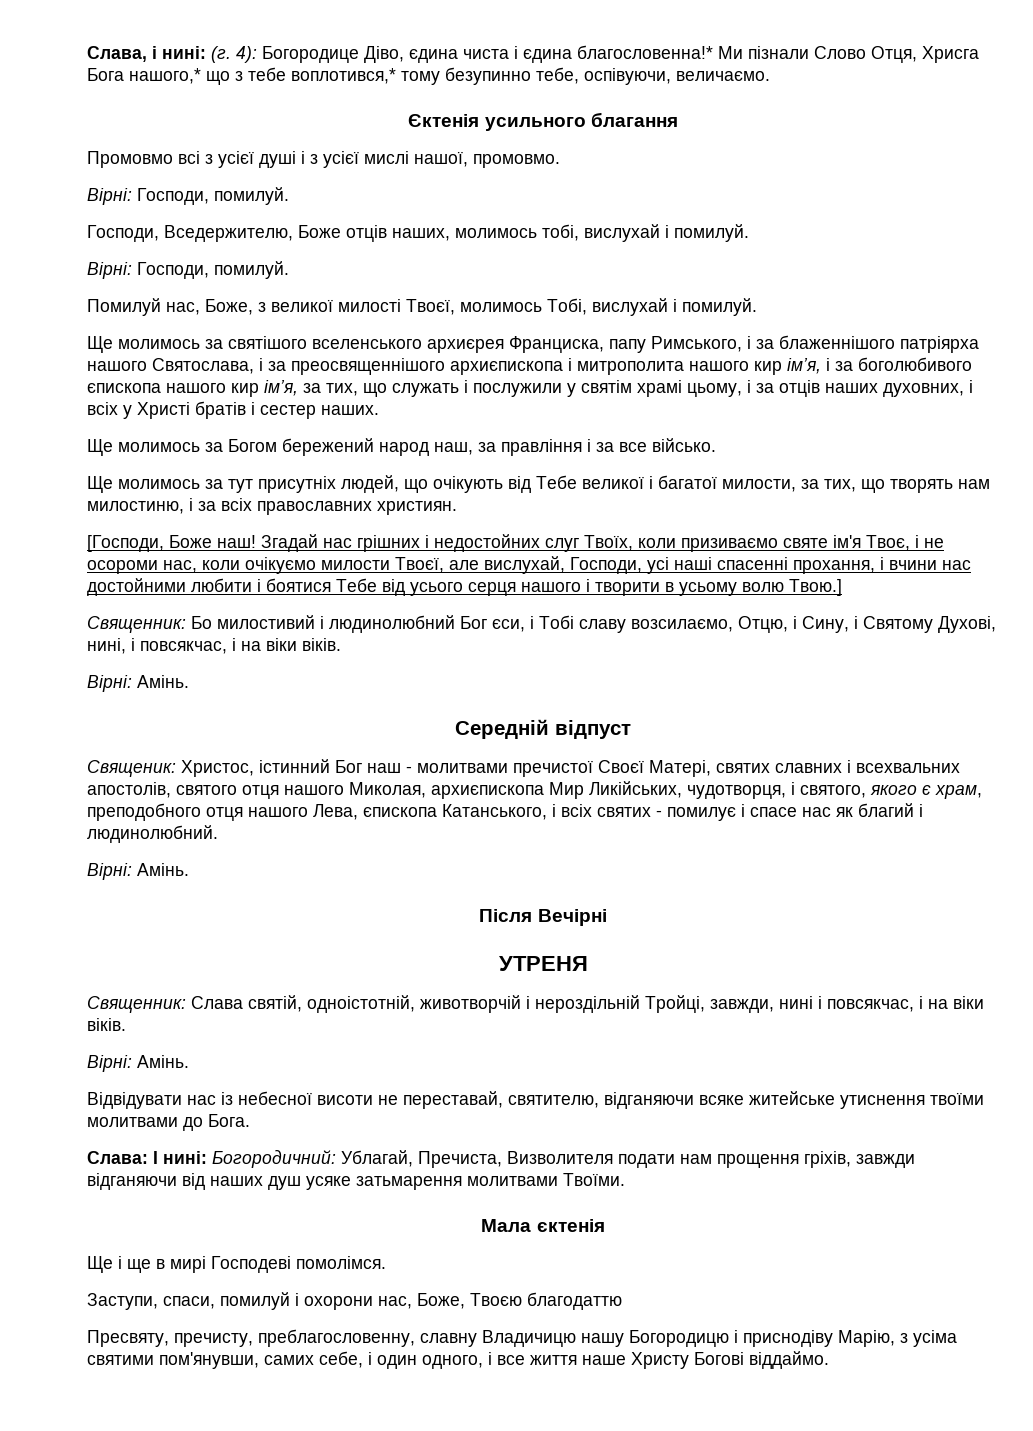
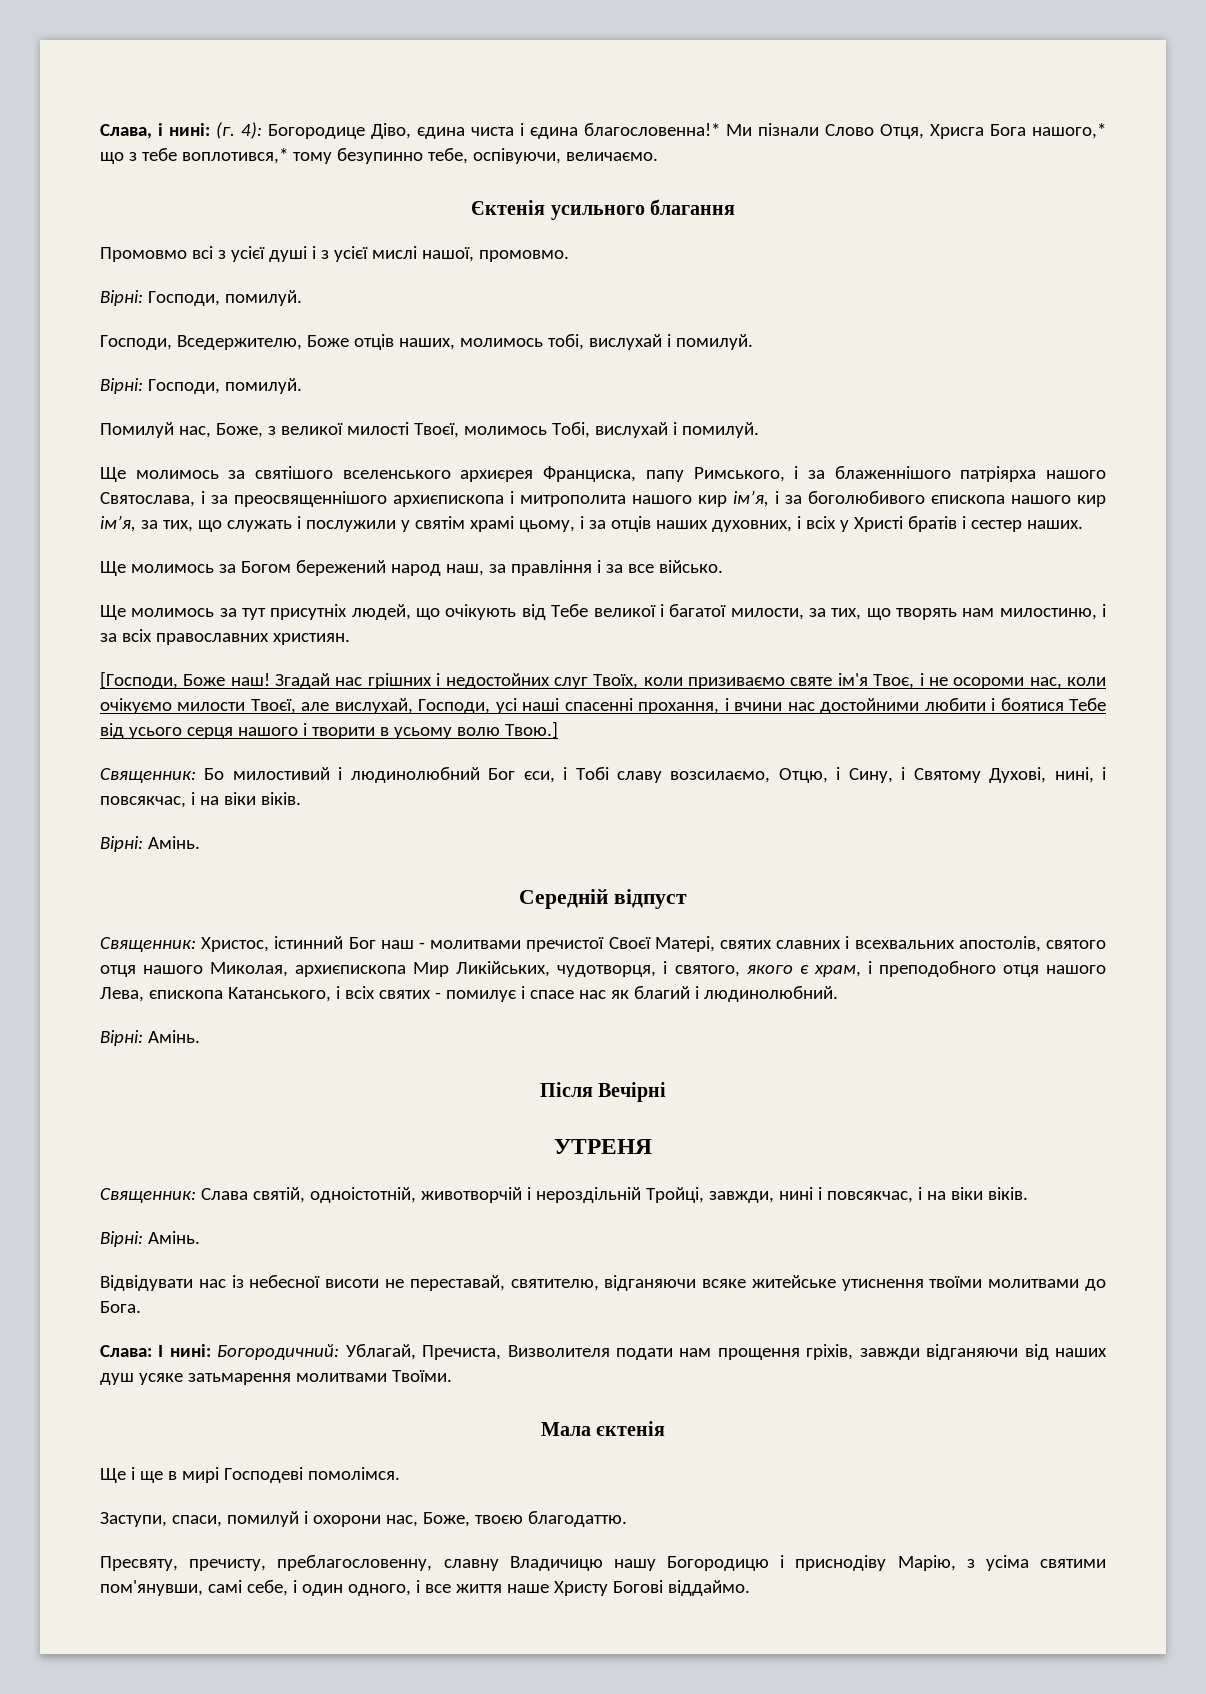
- Священик: Христос, істинний Бог наш - молитвами пречистої Своєї Матері, святих славних і всехвальних апостолів, святого отця нашого Миколая, архиєпископа Мир Ликійських, чудотворця, і святого, якого є храм, преподобного отця нашого Лева, єпископа Катанського, і всіх святих - помилує і спасе нас як благий і людинолюбний.
+ Священник: Христос, істинний Бог наш - молитвами пречистої Своєї Матері, святих славних і всехвальних апостолів, святого отця нашого Миколая, архиєпископа Мир Ликійських, чудотворця, і святого, якого є храм, і преподобного отця нашого Лева, єпископа Катанського, і всіх святих - помилує і спасе нас як благий і людинолюбний.
- Заступи, спаси, помилуй і охорони нас, Боже, Твоєю благодаттю
+ Заступи, спаси, помилуй і охорони нас, Боже, твоєю благодаттю.
- Пресвяту, пречисту, преблагословенну, славну Владичицю нашу Богородицю і приснодіву Марію, з усіма святими пом'янувши, самих себе, і один одного, і все життя наше Христу Богові віддаймо.
+ Пресвяту, пречисту, преблагословенну, славну Владичицю нашу Богородицю і приснодіву Марію, з усіма святими пом'янувши, самі себе, і один одного, і все життя наше Христу Богові віддаймо.

